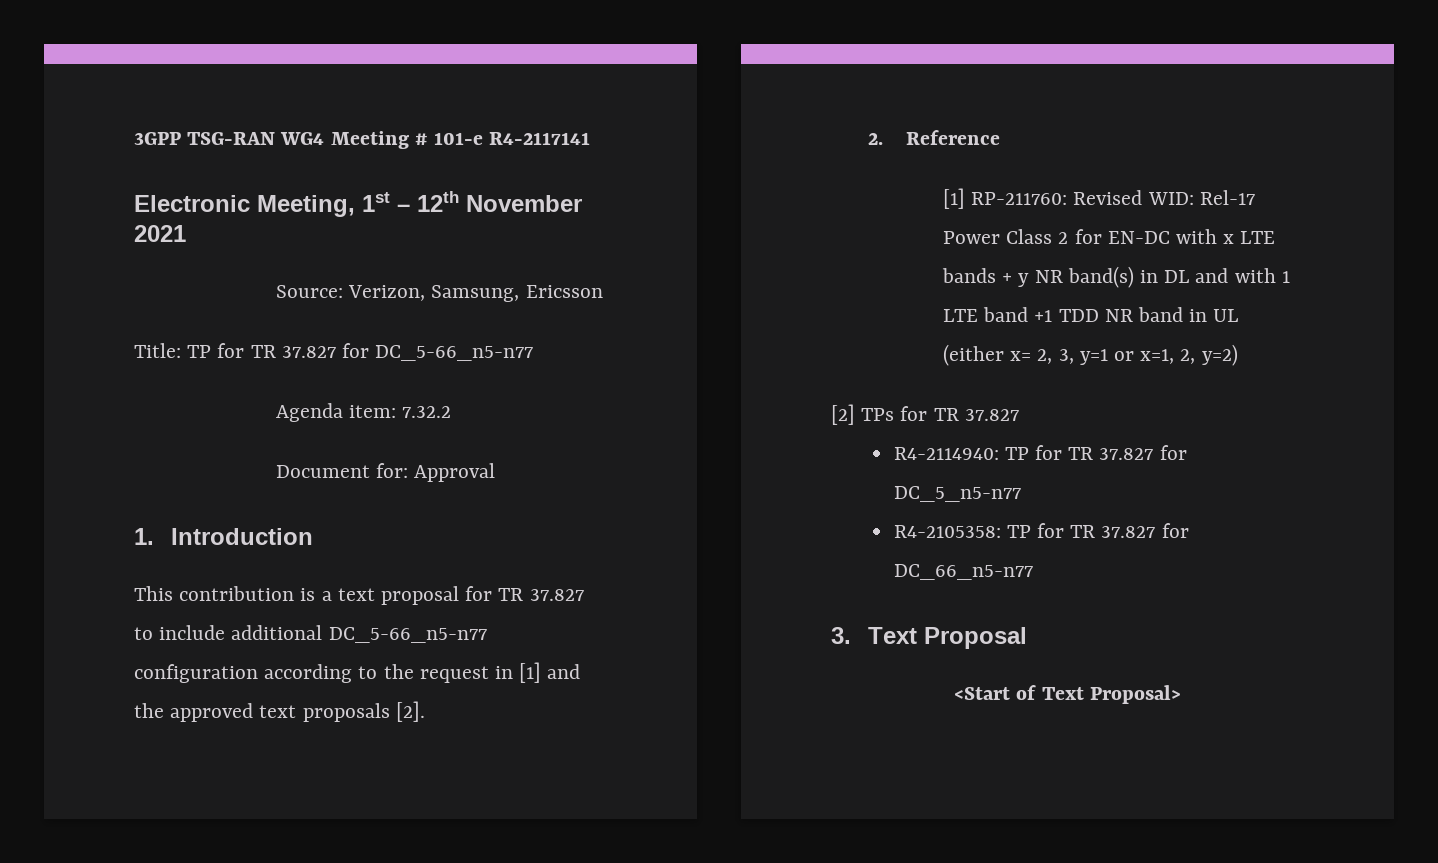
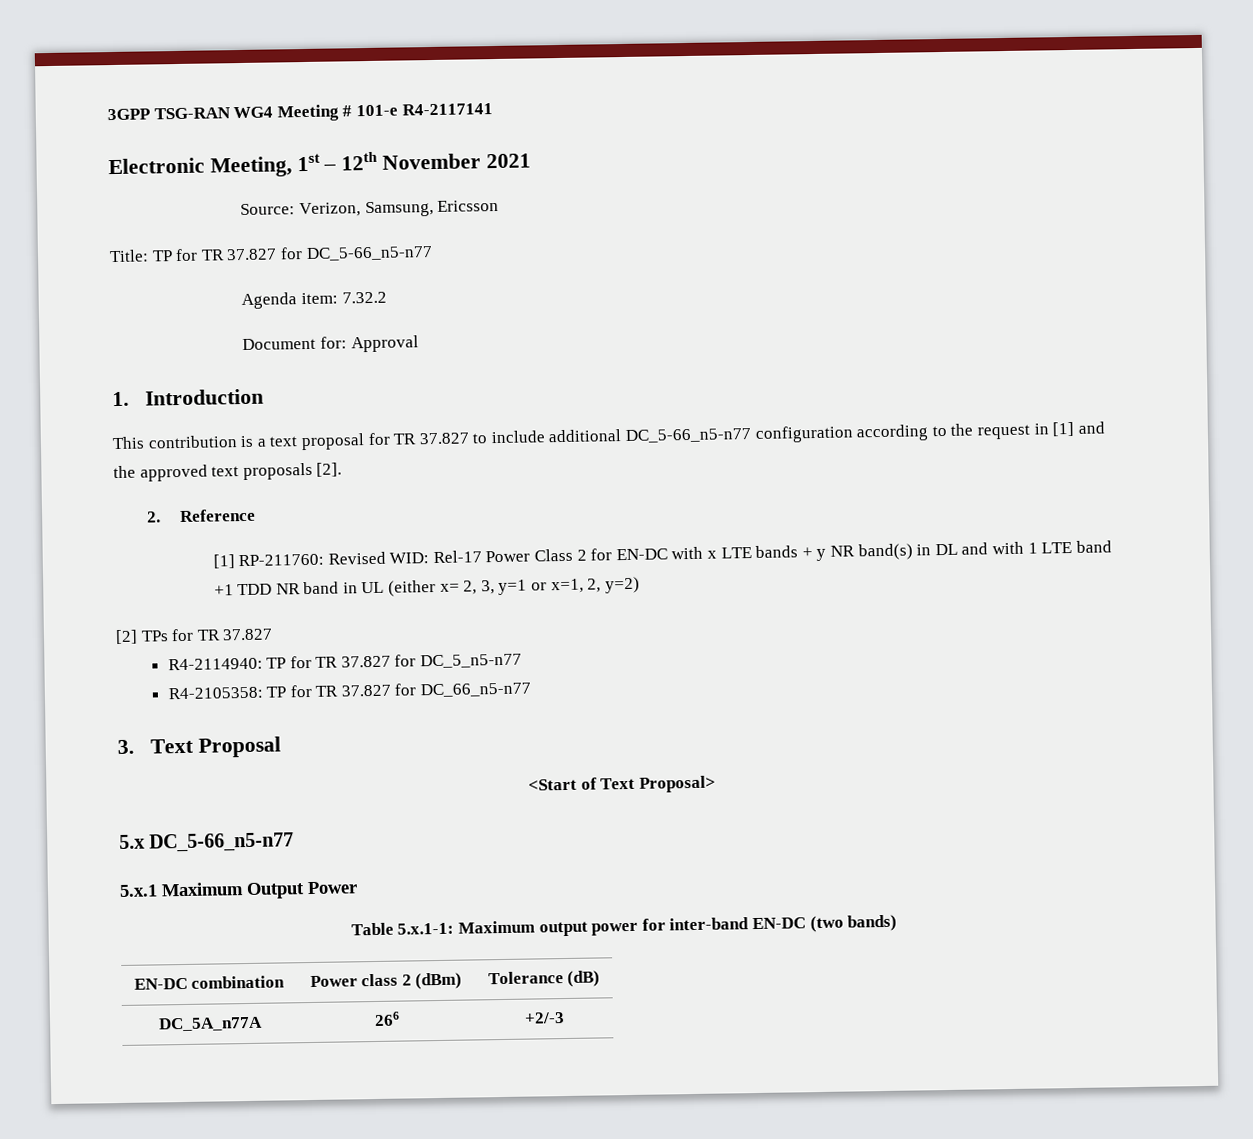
+ 5.x DC_5-66_n5-n77
+ 5.x.1 Maximum Output Power
+ Table 5.x.1-1: Maximum output power for inter-band EN-DC (two bands)
+ EN-DC combination | Power class 2 (dBm) | Tolerance (dB)
+ DC_5A_n77A | 266 | +2/-3

